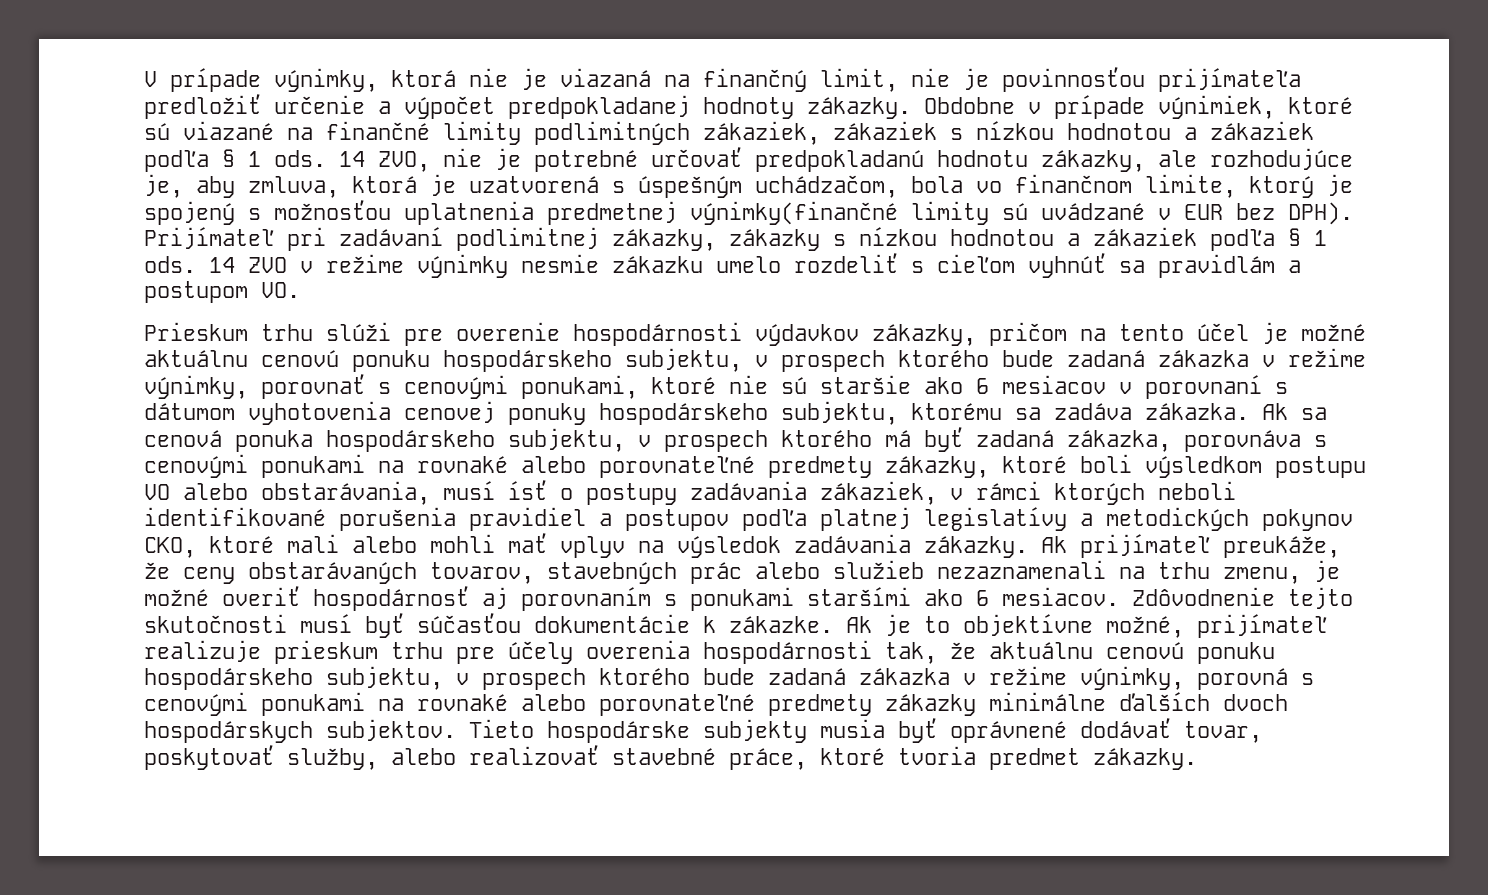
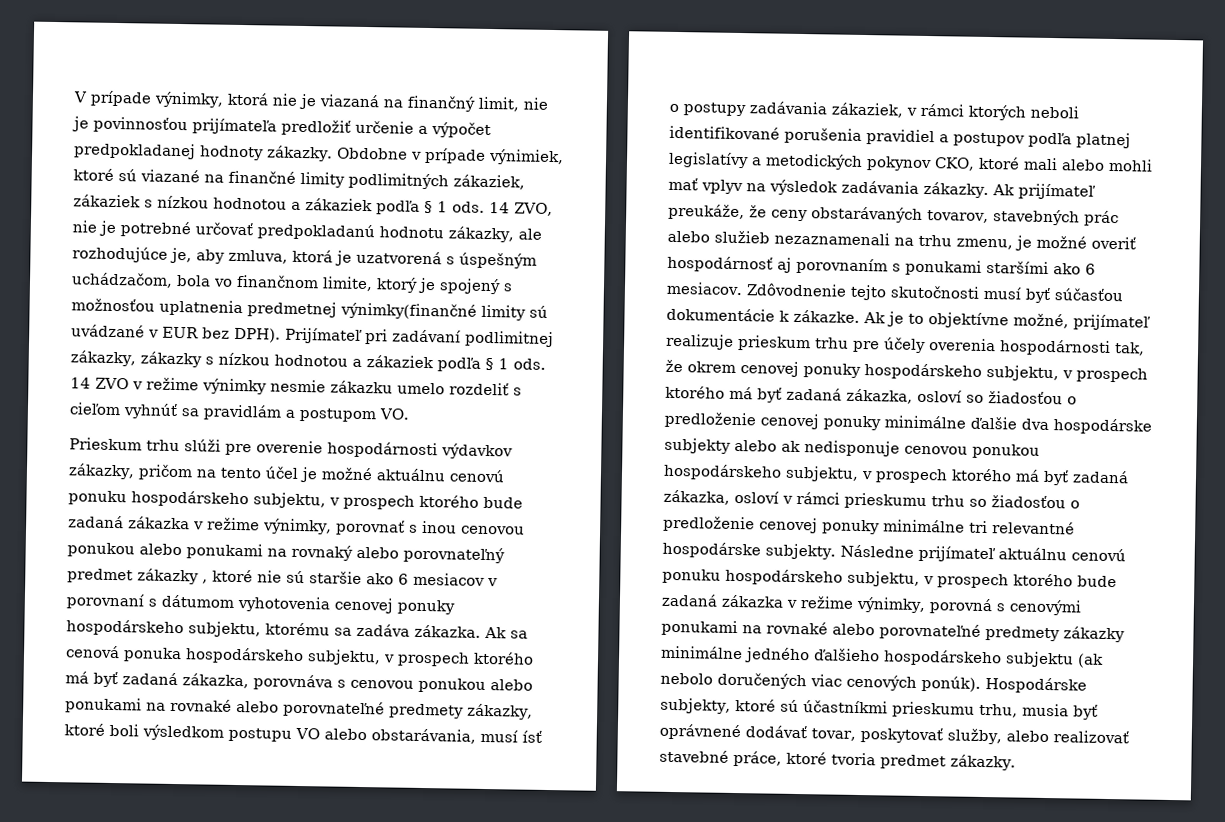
- Prieskum trhu slúži pre overenie hospodárnosti výdavkov zákazky, pričom na tento účel je možné aktuálnu cenovú ponuku hospodárskeho subjektu, v prospech ktorého bude zadaná zákazka v režime výnimky, porovnať s cenovými ponukami, ktoré nie sú staršie ako 6 mesiacov v porovnaní s dátumom vyhotovenia cenovej ponuky hospodárskeho subjektu, ktorému sa zadáva zákazka.
+ Prieskum trhu slúži pre overenie hospodárnosti výdavkov zákazky, pričom na tento účel je možné aktuálnu cenovú ponuku hospodárskeho subjektu, v prospech ktorého bude zadaná zákazka v režime výnimky, porovnať s inou cenovou ponukou alebo ponukami na rovnaký alebo porovnateľný predmet zákazky , ktoré nie sú staršie ako 6 mesiacov v porovnaní s dátumom vyhotovenia cenovej ponuky hospodárskeho subjektu, ktorému sa zadáva zákazka.
- Ak sa cenová ponuka hospodárskeho subjektu, v prospech ktorého má byť zadaná zákazka, porovnáva s cenovými ponukami na rovnaké alebo porovnateľné predmety zákazky, ktoré boli výsledkom postupu VO alebo obstarávania, musí ísť o postupy zadávania zákaziek, v rámci ktorých neboli identifikované porušenia pravidiel a postupov podľa platnej legislatívy a metodických pokynov CKO, ktoré mali alebo mohli mať vplyv na výsledok zadávania zákazky.
+ Ak sa cenová ponuka hospodárskeho subjektu, v prospech ktorého má byť zadaná zákazka, porovnáva s cenovou ponukou alebo ponukami na rovnaké alebo porovnateľné predmety zákazky, ktoré boli výsledkom postupu VO alebo obstarávania, musí ísť o postupy zadávania zákaziek, v rámci ktorých neboli identifikované porušenia pravidiel a postupov podľa platnej legislatívy a metodických pokynov CKO, ktoré mali alebo mohli mať vplyv na výsledok zadávania zákazky.
- Ak je to objektívne možné, prijímateľ realizuje prieskum trhu pre účely overenia hospodárnosti tak, že aktuálnu cenovú ponuku hospodárskeho subjektu, v prospech ktorého bude zadaná zákazka v režime výnimky, porovná s cenovými ponukami na rovnaké alebo porovnateľné predmety zákazky minimálne ďalších dvoch hospodárskych subjektov. Tieto hospodárske subjekty musia byť oprávnené dodávať tovar, poskytovať služby, alebo realizovať stavebné práce, ktoré tvoria predmet zákazky.
+ Ak je to objektívne možné, prijímateľ realizuje prieskum trhu pre účely overenia hospodárnosti tak, že okrem cenovej ponuky hospodárskeho subjektu, v prospech ktorého má byť zadaná zákazka, osloví so žiadosťou o predloženie cenovej ponuky minimálne ďalšie dva hospodárske subjekty alebo ak nedisponuje cenovou ponukou hospodárskeho subjektu, v prospech ktorého má byť zadaná zákazka, osloví v rámci prieskumu trhu so žiadosťou o predloženie cenovej ponuky minimálne tri relevantné hospodárske subjekty. Následne prijímateľ aktuálnu cenovú ponuku hospodárskeho subjektu, v prospech ktorého bude zadaná zákazka v režime výnimky, porovná s cenovými ponukami na rovnaké alebo porovnateľné predmety zákazky minimálne jedného ďalšieho hospodárskeho subjektu (ak nebolo doručených viac cenových ponúk). Hospodárske subjekty, ktoré sú účastníkmi prieskumu trhu, musia byť oprávnené dodávať tovar, poskytovať služby, alebo realizovať stavebné práce, ktoré tvoria predmet zákazky.

